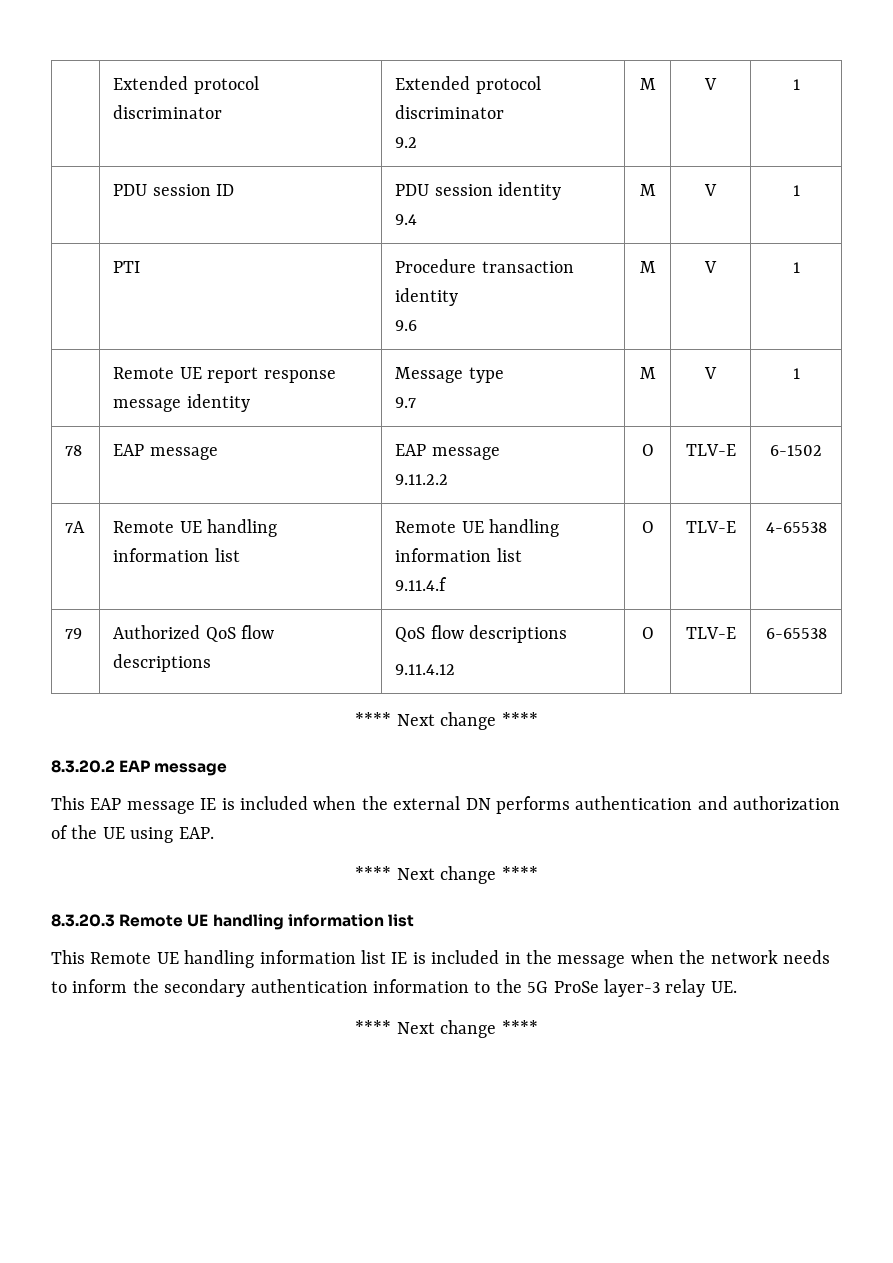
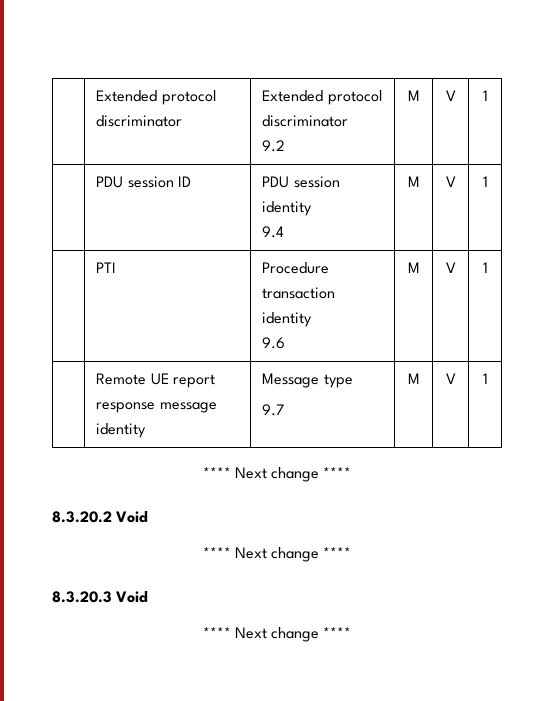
- 78 | EAP message | EAP message
- 9.11.2.2 | O | TLV-E | 6-1502
- 7A | Remote UE handling information list | Remote UE handling information list
- 9.11.4.f | O | TLV-E | 4-65538
- 79 | Authorized QoS flow descriptions | QoS flow descriptions
- 9.11.4.12 | O | TLV-E | 6-65538
- 8.3.20.2 EAP message
- This EAP message IE is included when the external DN performs authentication and authorization of the UE using EAP.
+ 8.3.20.2 Void
- 8.3.20.3 Remote UE handling information list
- This Remote UE handling information list IE is included in the message when the network needs to inform the secondary authentication information to the 5G ProSe layer-3 relay UE.
+ 8.3.20.3 Void

